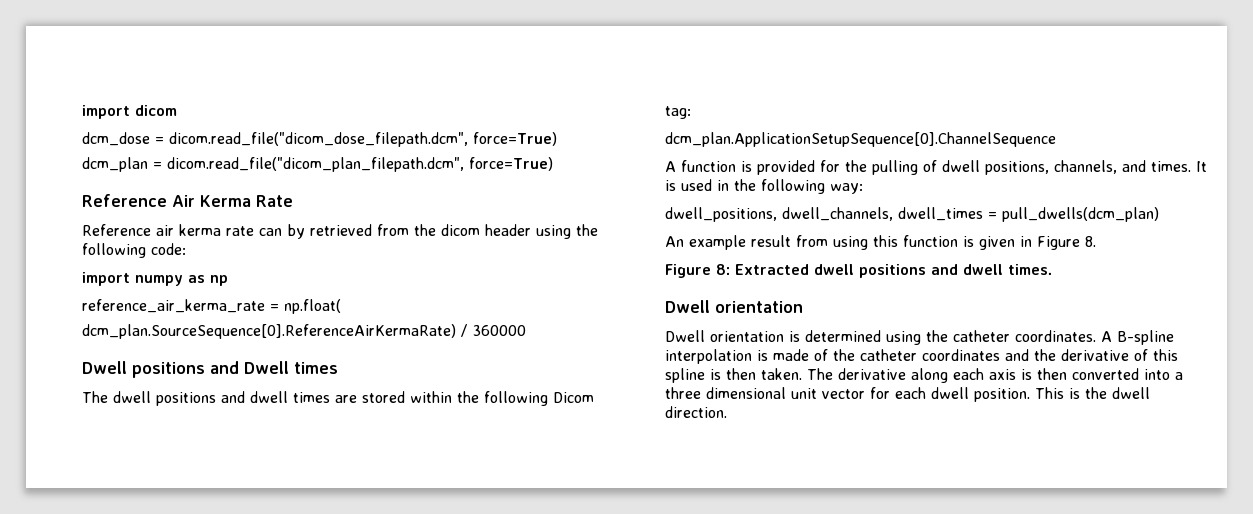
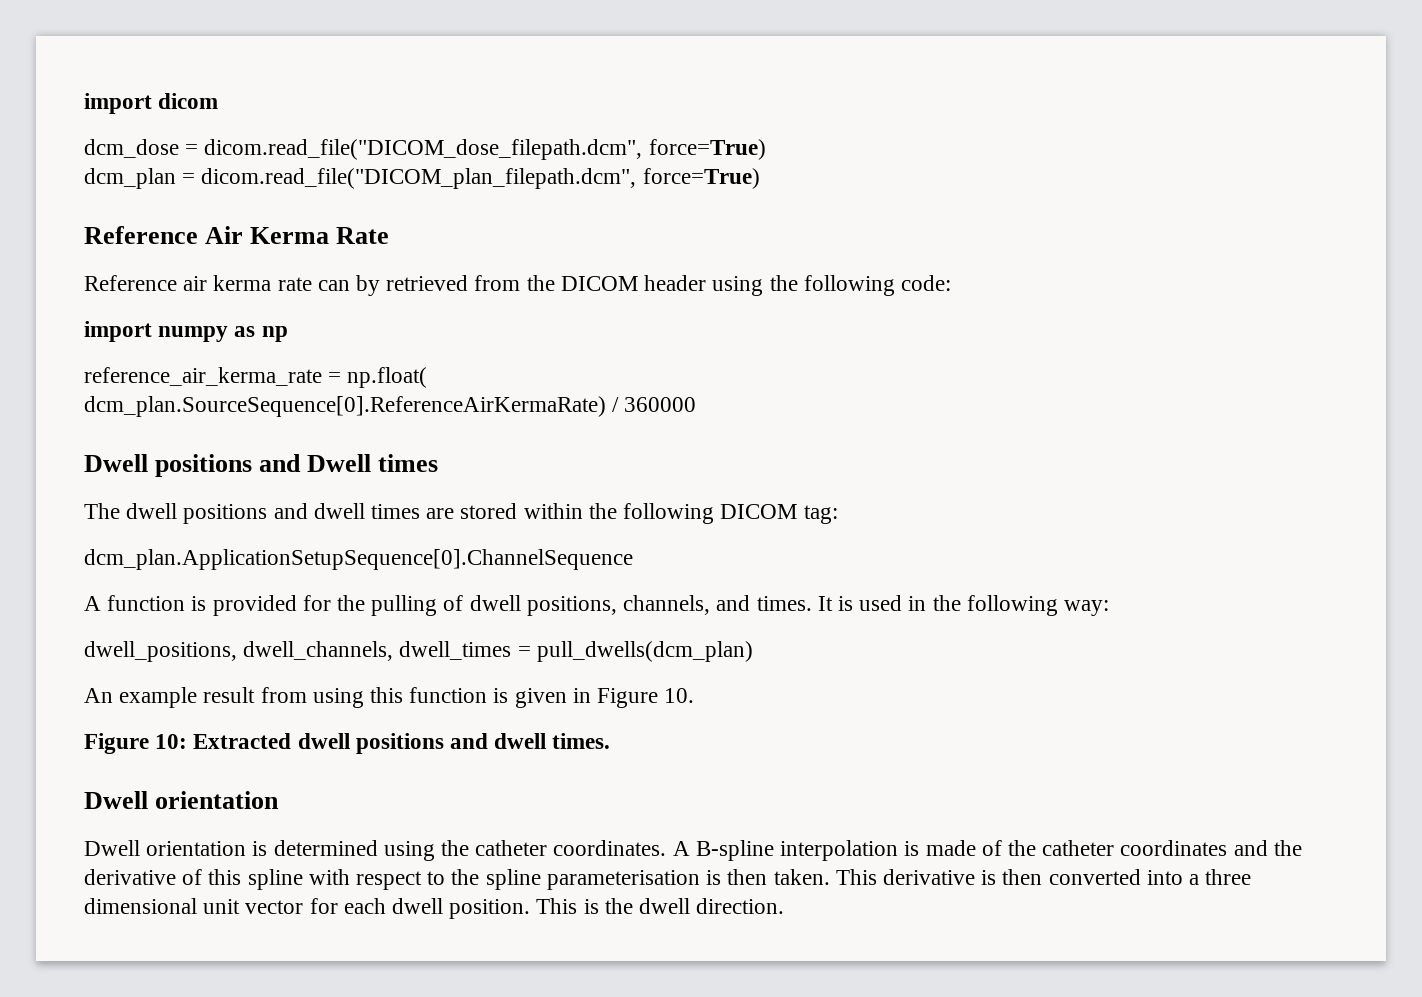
- dcm_dose = dicom.read_file("dicom_dose_filepath.dcm", force=True)
+ dcm_dose = dicom.read_file("DICOM_dose_filepath.dcm", force=True)
- dcm_plan = dicom.read_file("dicom_plan_filepath.dcm", force=True)
+ dcm_plan = dicom.read_file("DICOM_plan_filepath.dcm", force=True)
- Reference air kerma rate can by retrieved from the dicom header using the following code:
+ Reference air kerma rate can by retrieved from the DICOM header using the following code:
- The dwell positions and dwell times are stored within the following Dicom tag:
+ The dwell positions and dwell times are stored within the following DICOM tag:
- An example result from using this function is given in Figure 8.
- Figure 8: Extracted dwell positions and dwell times.
+ An example result from using this function is given in Figure 10.
+ Figure 10: Extracted dwell positions and dwell times.
- A B-spline interpolation is made of the catheter coordinates and the derivative of this spline is then taken. The derivative along each axis is then converted into a three dimensional unit vector for each dwell position.
+ A B-spline interpolation is made of the catheter coordinates and the derivative of this spline with respect to the spline parameterisation is then taken. This derivative is then converted into a three dimensional unit vector for each dwell position.

